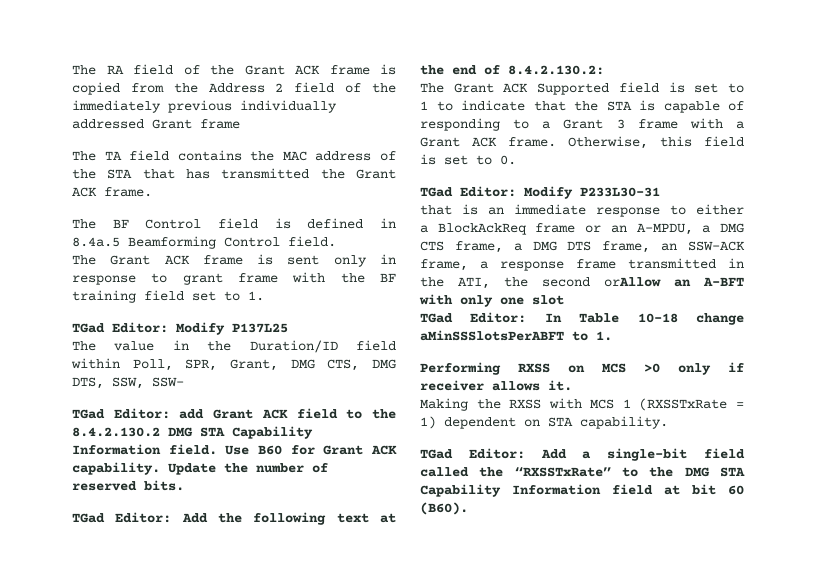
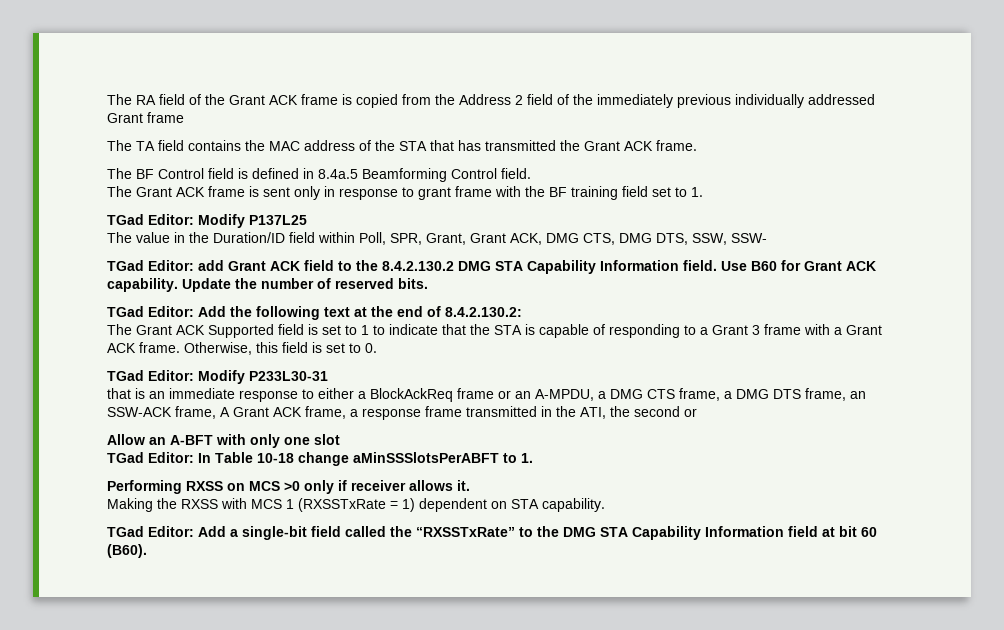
- The value in the Duration/ID field within Poll, SPR, Grant, DMG CTS, DMG DTS, SSW, SSW-
+ The value in the Duration/ID field within Poll, SPR, Grant, Grant ACK, DMG CTS, DMG DTS, SSW, SSW-
- that is an immediate response to either a BlockAckReq frame or an A-MPDU, a DMG CTS frame, a DMG DTS frame, an SSW-ACK frame, a response frame transmitted in the ATI, the second orAllow an A-BFT with only one slot
+ that is an immediate response to either a BlockAckReq frame or an A-MPDU, a DMG CTS frame, a DMG DTS frame, an SSW-ACK frame, A Grant ACK frame, a response frame transmitted in the ATI, the second or
+ Allow an A-BFT with only one slot

